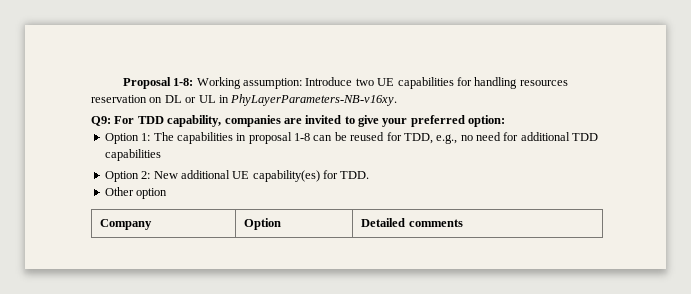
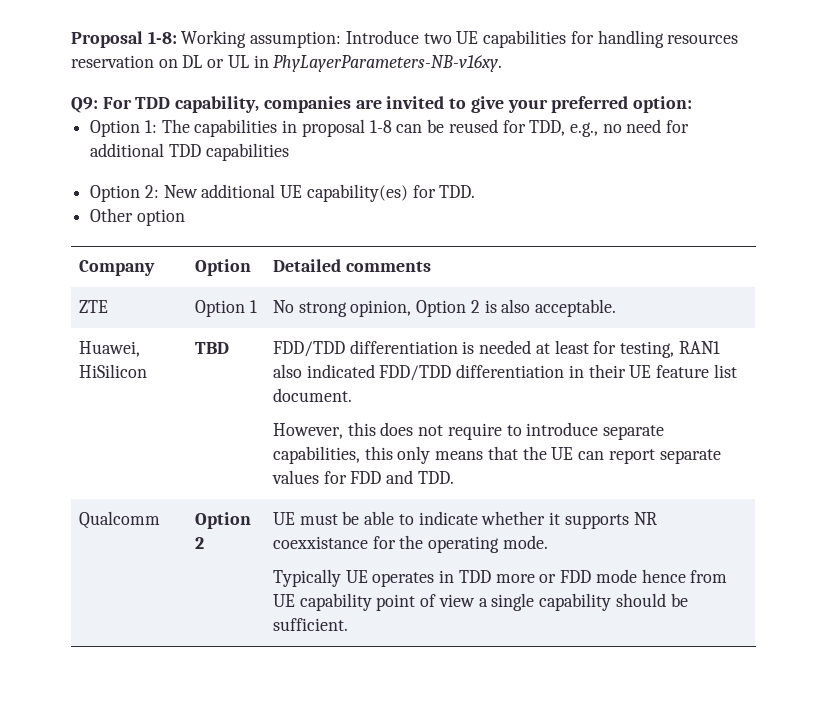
+ ZTE | Option 1 | No strong opinion, Option 2 is also acceptable.
+ Huawei, HiSilicon | TBD | FDD/TDD differentiation is needed at least for testing, RAN1 also indicated FDD/TDD differentiation in their UE feature list document.
+ However, this does not require to introduce separate capabilities, this only means that the UE can report separate values for FDD and TDD.
+ Qualcomm | Option 2 | UE must be able to indicate whether it supports NR coexxistance for the operating mode.
+ Typically UE operates in TDD more or FDD mode hence from UE capability point of view a single capability should be sufficient.

